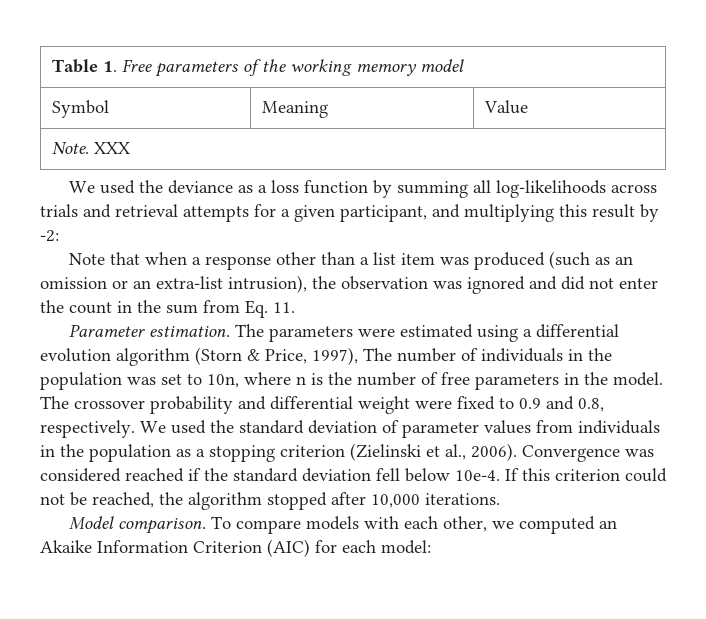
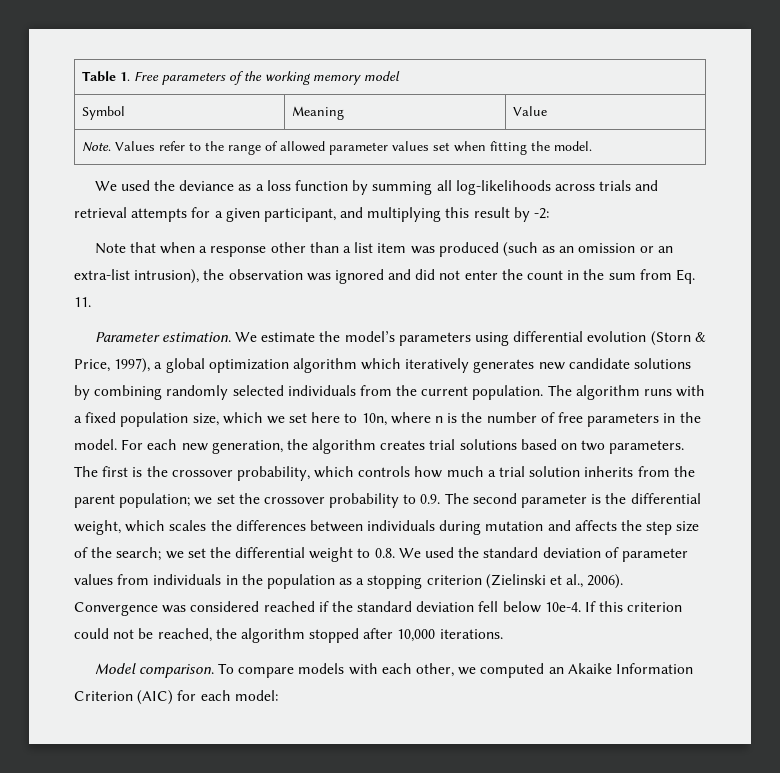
- Note. XXX
+ Note. Values refer to the range of allowed parameter values set when fitting the model.
- The parameters were estimated using a differential evolution algorithm (Storn & Price, 1997), The number of individuals in the population was set to 10n, where n is the number of free parameters in the model.
+ We estimate the model’s parameters using differential evolution (Storn & Price, 1997), a global optimization algorithm which iteratively generates new candidate solutions by combining randomly selected individuals from the current population. The algorithm runs with a fixed population size, which we set here to 10n, where n is the number of free parameters in the model.
- The crossover probability and differential weight were fixed to 0.9 and 0.8, respectively. We used the standard deviation of parameter values from individuals in the population as a stopping criterion (Zielinski et al., 2006).
+ For each new generation, the algorithm creates trial solutions based on two parameters. The first is the crossover probability, which controls how much a trial solution inherits from the parent population; we set the crossover probability to 0.9. The second parameter is the differential weight, which scales the differences between individuals during mutation and affects the step size of the search; we set the differential weight to 0.8. We used the standard deviation of parameter values from individuals in the population as a stopping criterion (Zielinski et al., 2006).

